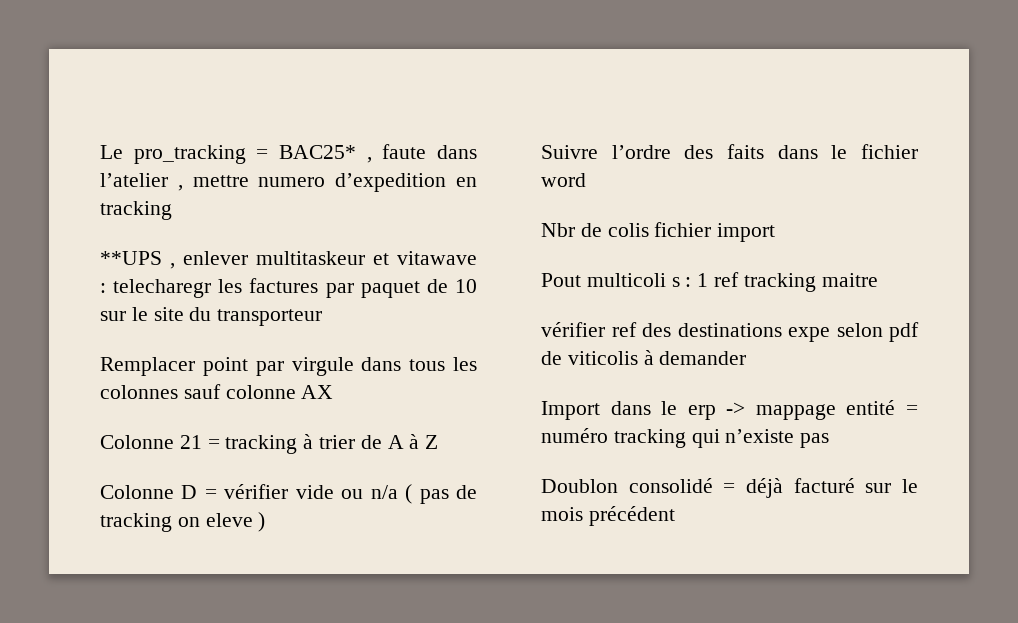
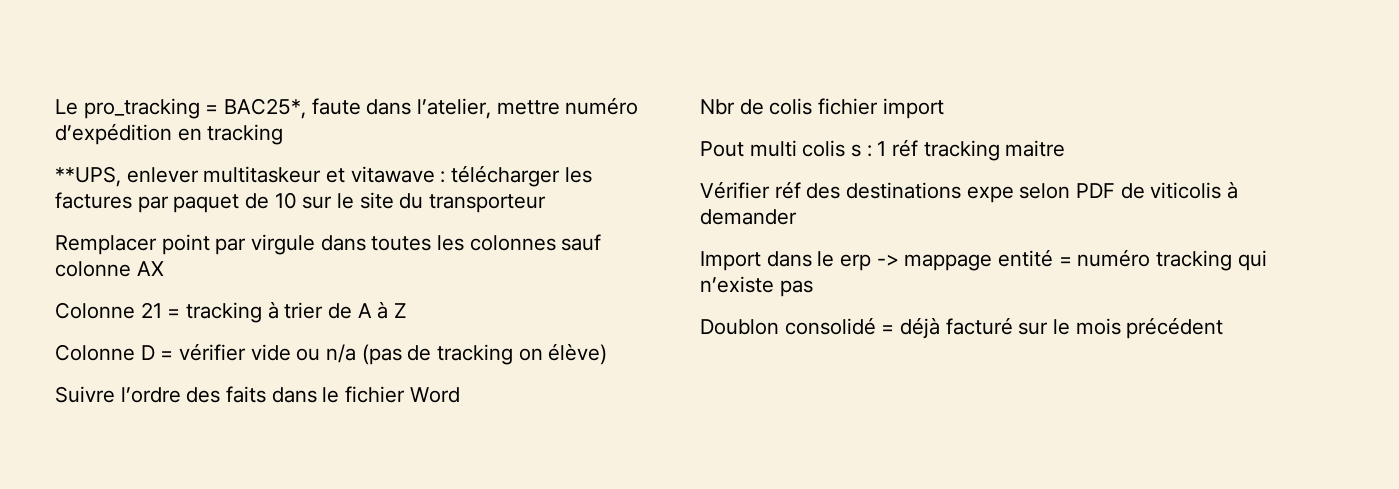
- Le pro_tracking = BAC25* , faute dans l’atelier , mettre numero d’expedition en tracking
+ Le pro_tracking = BAC25*, faute dans l’atelier, mettre numéro d’expédition en tracking
- **UPS , enlever multitaskeur et vitawave : telecharegr les factures par paquet de 10 sur le site du transporteur
+ **UPS, enlever multitaskeur et vitawave : télécharger les factures par paquet de 10 sur le site du transporteur
- Remplacer point par virgule dans tous les colonnes sauf colonne AX
+ Remplacer point par virgule dans toutes les colonnes sauf colonne AX
- Colonne D = vérifier vide ou n/a ( pas de tracking on eleve )
+ Colonne D = vérifier vide ou n/a (pas de tracking on élève)
- Suivre l’ordre des faits dans le fichier word
+ Suivre l’ordre des faits dans le fichier Word
- Pout multicoli s : 1 ref tracking maitre
+ Pout multi colis s : 1 réf tracking maitre
- vérifier ref des destinations expe selon pdf de viticolis à demander
+ Vérifier réf des destinations expe selon PDF de viticolis à demander

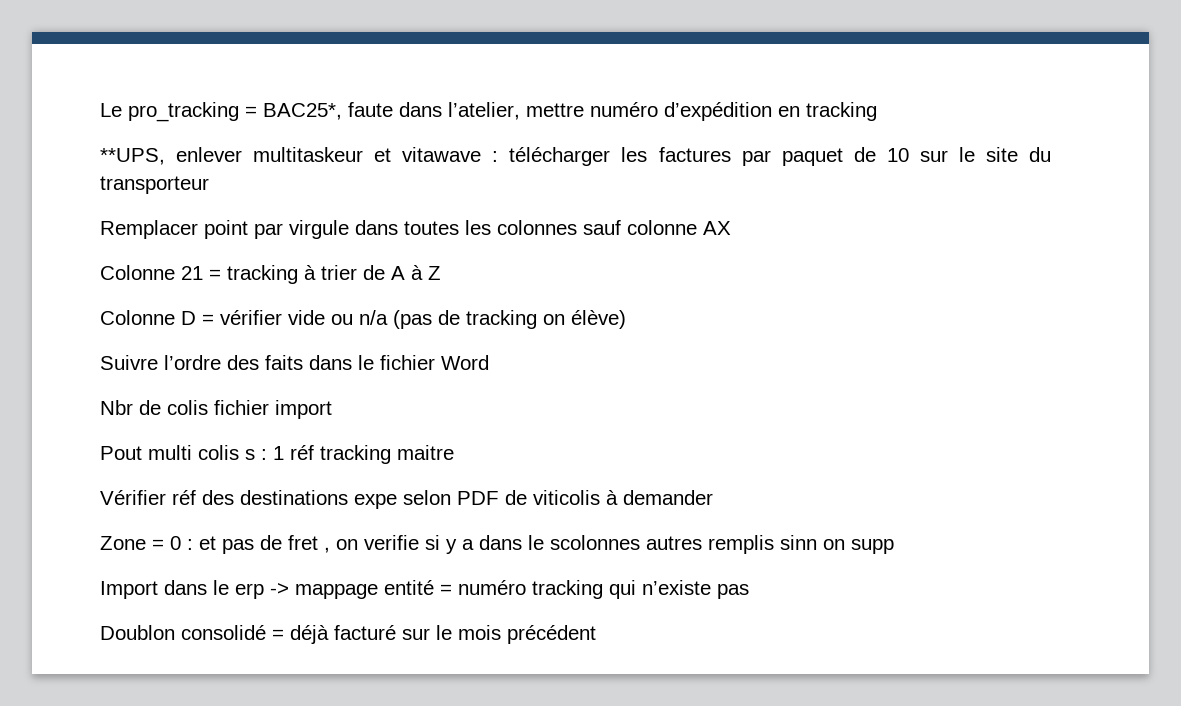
+ Zone = 0 : et pas de fret , on verifie si y a dans le scolonnes autres remplis sinn on supp

